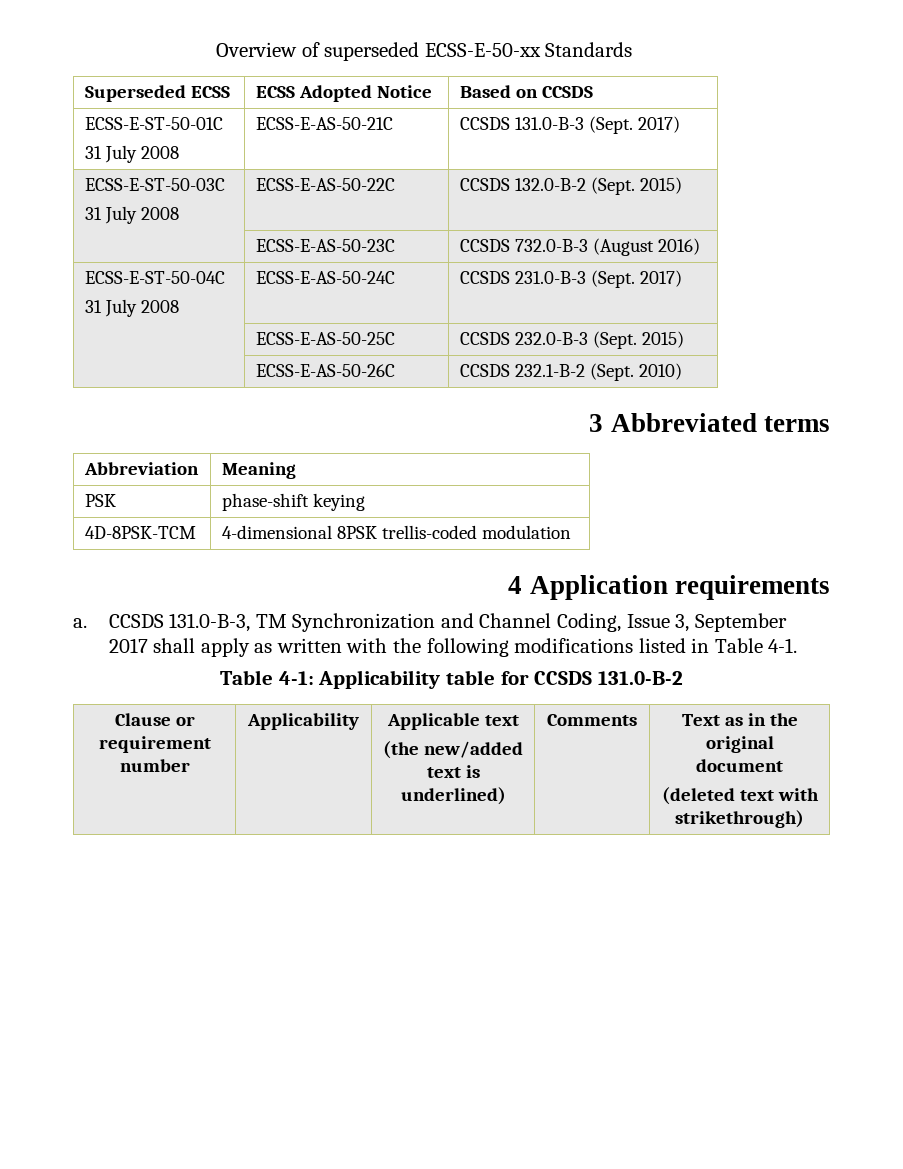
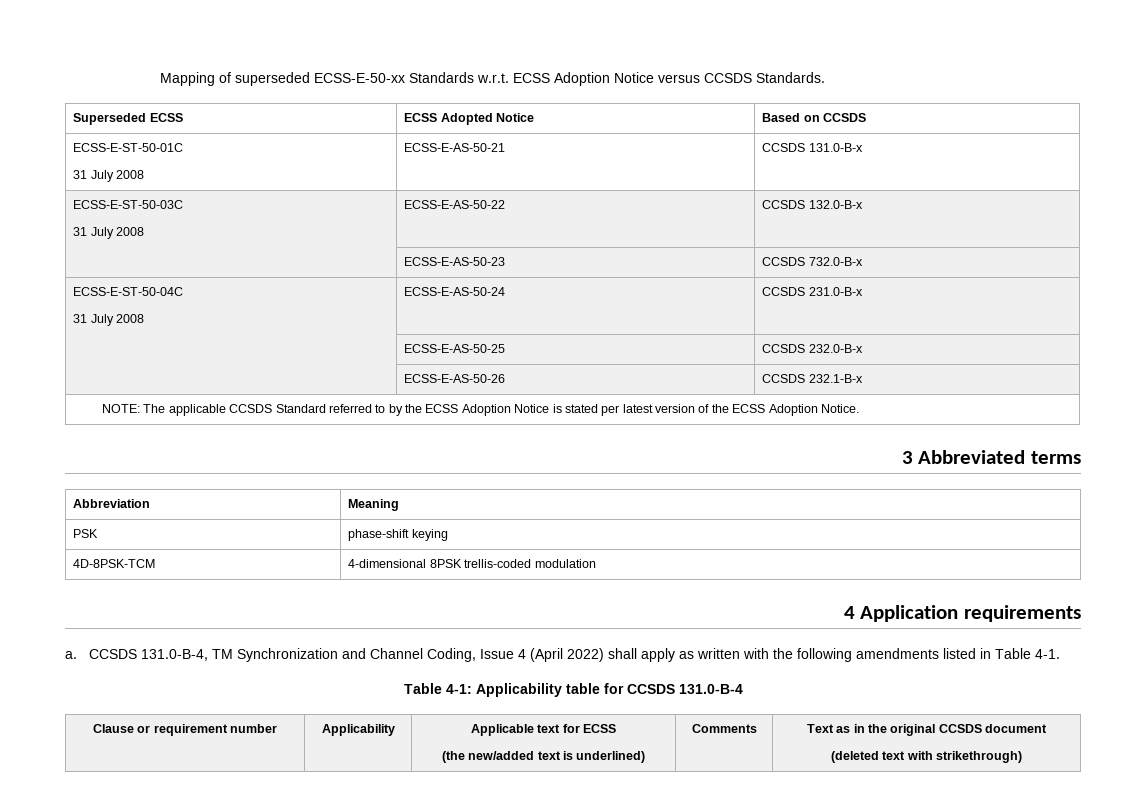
- Overview of superseded ECSS-E-50-xx Standards
+ Mapping of superseded ECSS-E-50-xx Standards w.r.t. ECSS Adoption Notice versus CCSDS Standards.
  ECSS-E-ST-50-01C
- 31 July 2008 | ECSS-E-AS-50-21C | CCSDS 131.0-B-3 (Sept. 2017)
+ 31 July 2008 | ECSS-E-AS-50-21 | CCSDS 131.0-B-x
  ECSS-E-ST-50-03C
- 31 July 2008 | ECSS-E-AS-50-22C | CCSDS 132.0-B-2 (Sept. 2015)
- | ECSS-E-AS-50-23C | CCSDS 732.0-B-3 (August 2016)
+ 31 July 2008 | ECSS-E-AS-50-22 | CCSDS 132.0-B-x
+ | ECSS-E-AS-50-23 | CCSDS 732.0-B-x
  ECSS-E-ST-50-04C
- 31 July 2008 | ECSS-E-AS-50-24C | CCSDS 231.0-B-3 (Sept. 2017)
- | ECSS-E-AS-50-25C | CCSDS 232.0-B-3 (Sept. 2015)
- | ECSS-E-AS-50-26C | CCSDS 232.1-B-2 (Sept. 2010)
+ 31 July 2008 | ECSS-E-AS-50-24 | CCSDS 231.0-B-x
+ | ECSS-E-AS-50-25 | CCSDS 232.0-B-x
+ | ECSS-E-AS-50-26 | CCSDS 232.1-B-x
+ NOTE: The applicable CCSDS Standard referred to by the ECSS Adoption Notice is stated per latest version of the ECSS Adoption Notice.
- CCSDS 131.0-B-3, TM Synchronization and Channel Coding, Issue 3, September 2017 shall apply as written with the following modifications listed in Table 4-1.
+ CCSDS 131.0-B-4, TM Synchronization and Channel Coding, Issue 4 (April 2022) shall apply as written with the following amendments listed in Table 4-1.
- Table 4-1: Applicability table for CCSDS 131.0-B-2
+ Table 4-1: Applicability table for CCSDS 131.0-B-4
- Clause or requirement number | Applicability | Applicable text
- (the new/added text is underlined) | Comments | Text as in the original document
+ Clause or requirement number | Applicability | Applicable text for ECSS
+ (the new/added text is underlined) | Comments | Text as in the original CCSDS document

